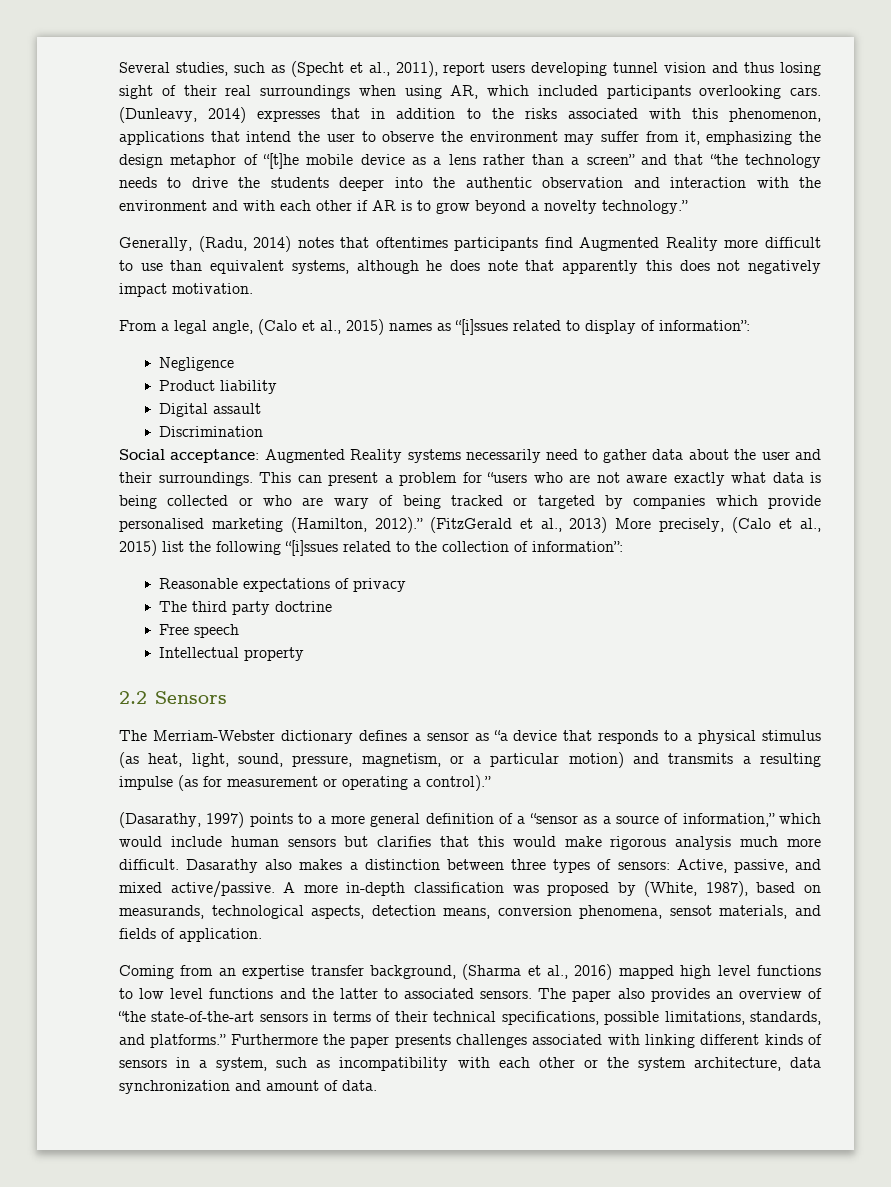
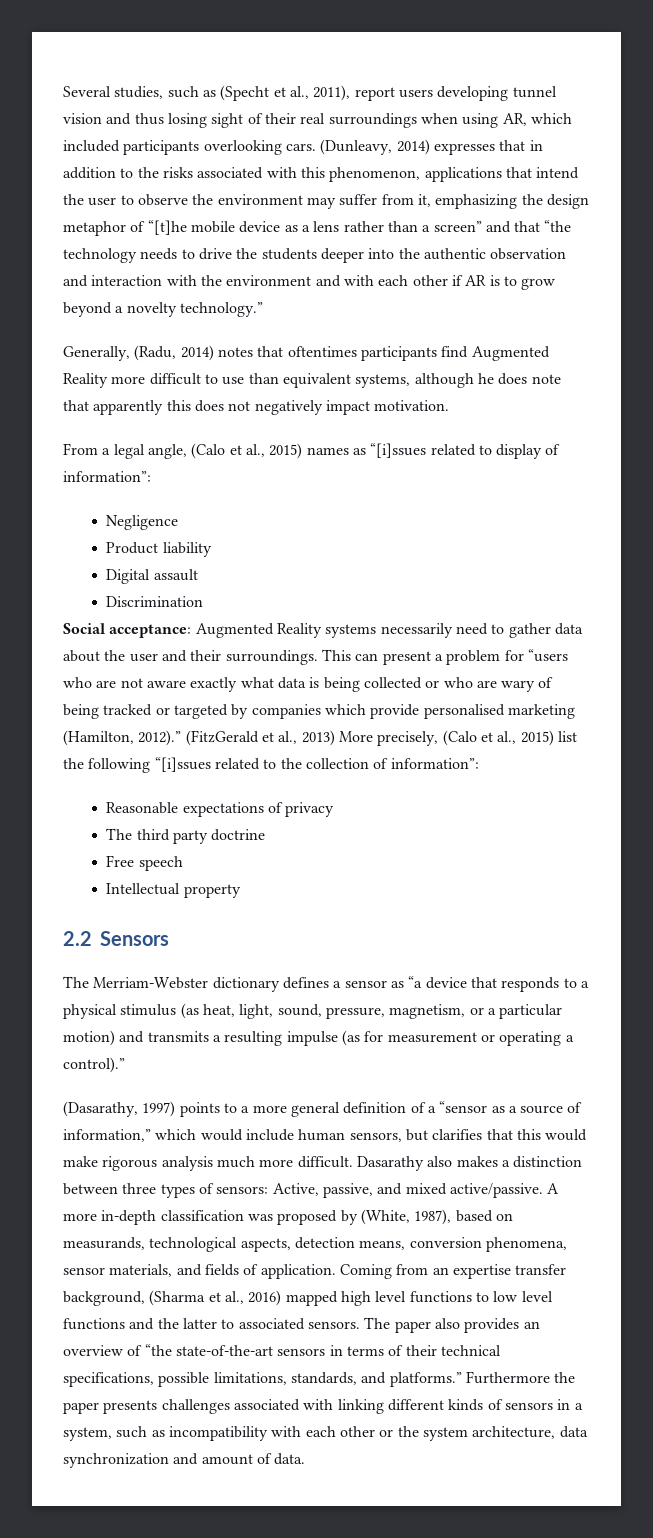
- (Dasarathy, 1997) points to a more general definition of a “sensor as a source of information,” which would include human sensors but clarifies that this would make rigorous analysis much more difficult.
+ (Dasarathy, 1997) points to a more general definition of a “sensor as a source of information,” which would include human sensors, but clarifies that this would make rigorous analysis much more difficult.
- A more in-depth classification was proposed by (White, 1987), based on measurands, technological aspects, detection means, conversion phenomena, sensot materials, and fields of application.
- Coming from an expertise transfer background, (Sharma et al., 2016) mapped high level functions to low level functions and the latter to associated sensors.
+ A more in-depth classification was proposed by (White, 1987), based on measurands, technological aspects, detection means, conversion phenomena, sensor materials, and fields of application. Coming from an expertise transfer background, (Sharma et al., 2016) mapped high level functions to low level functions and the latter to associated sensors.

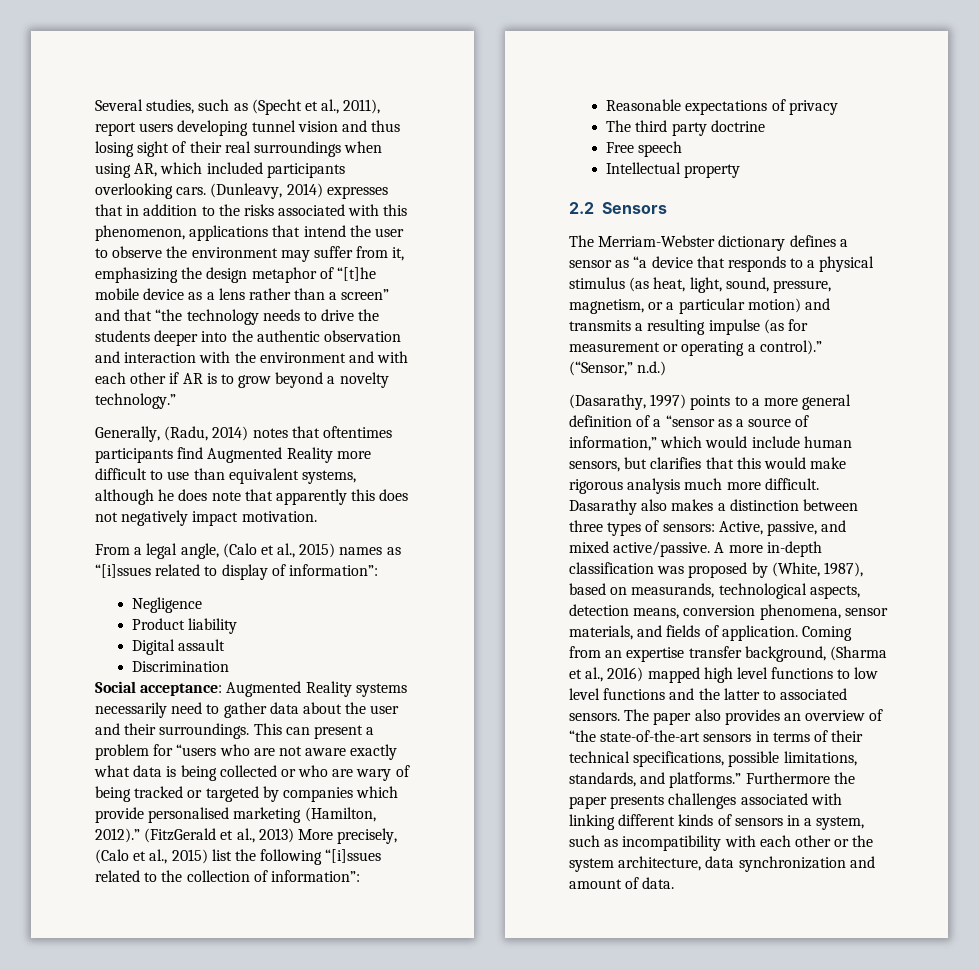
+ (“Sensor,” n.d.)

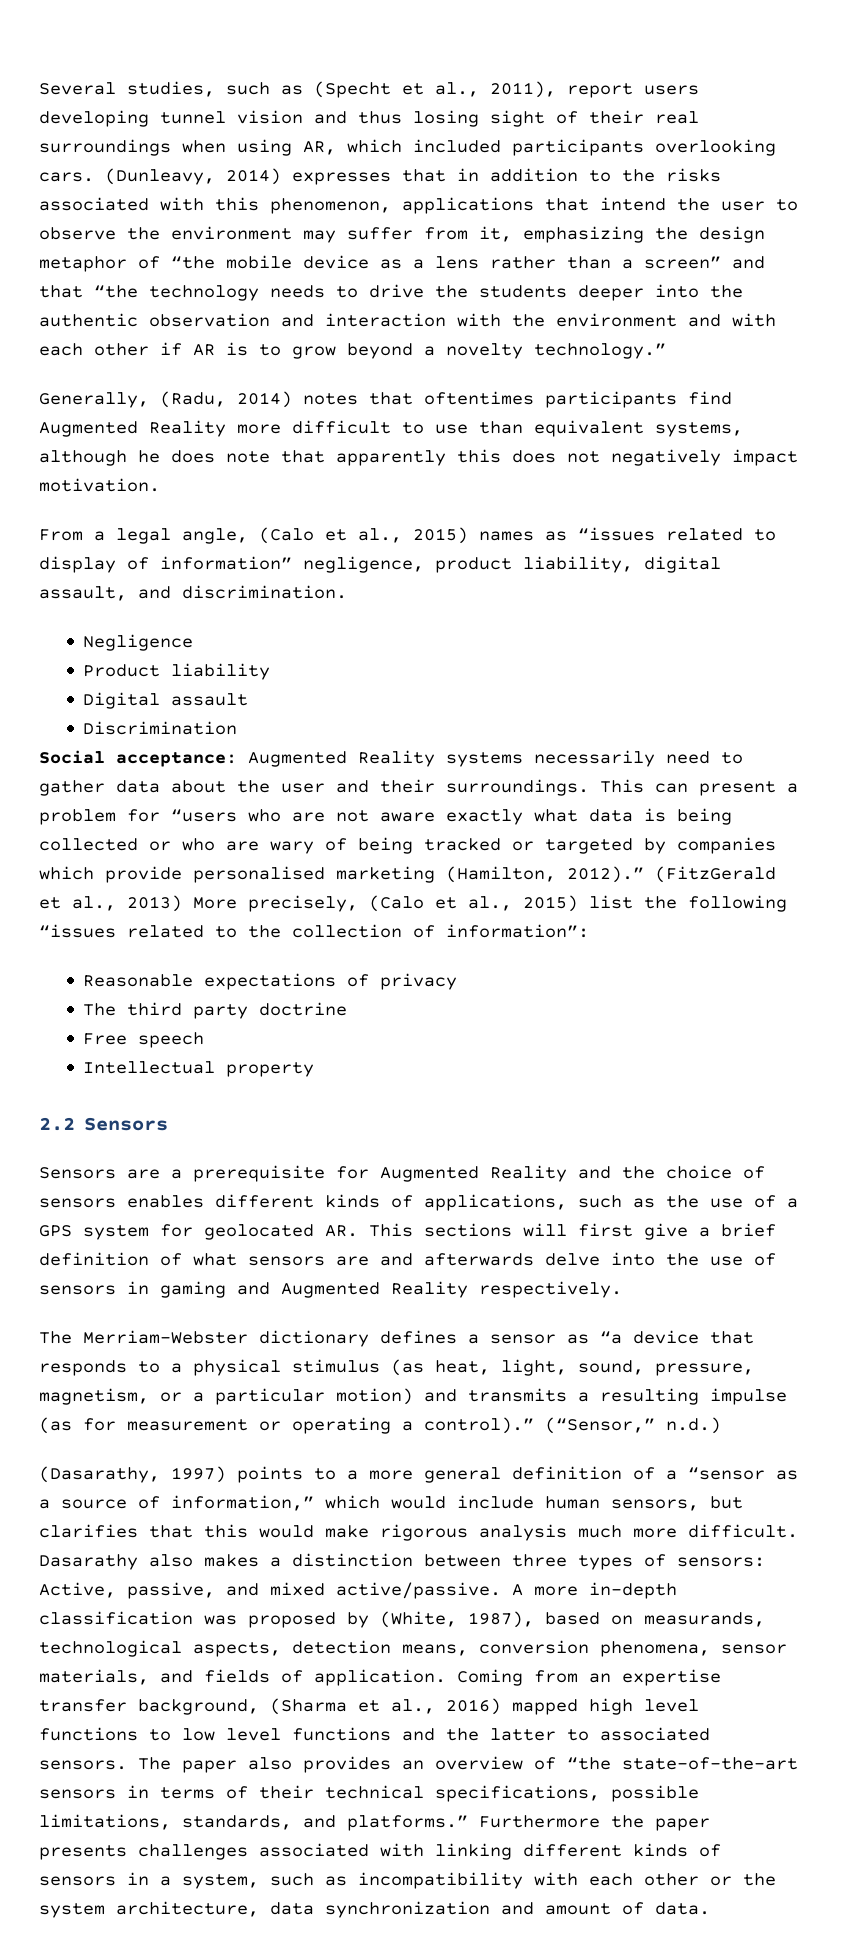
- (Dunleavy, 2014) expresses that in addition to the risks associated with this phenomenon, applications that intend the user to observe the environment may suffer from it, emphasizing the design metaphor of “[t]he mobile device as a lens rather than a screen” and that “the technology needs to drive the students deeper into the authentic observation and interaction with the environment and with each other if AR is to grow beyond a novelty technology.”
+ (Dunleavy, 2014) expresses that in addition to the risks associated with this phenomenon, applications that intend the user to observe the environment may suffer from it, emphasizing the design metaphor of “the mobile device as a lens rather than a screen” and that “the technology needs to drive the students deeper into the authentic observation and interaction with the environment and with each other if AR is to grow beyond a novelty technology.”
- From a legal angle, (Calo et al., 2015) names as “[i]ssues related to display of information”:
+ From a legal angle, (Calo et al., 2015) names as “issues related to display of information” negligence, product liability, digital assault, and discrimination.
- (FitzGerald et al., 2013) More precisely, (Calo et al., 2015) list the following “[i]ssues related to the collection of information”:
+ (FitzGerald et al., 2013) More precisely, (Calo et al., 2015) list the following “issues related to the collection of information”:
+ Sensors are a prerequisite for Augmented Reality and the choice of sensors enables different kinds of applications, such as the use of a GPS system for geolocated AR. This sections will first give a brief definition of what sensors are and afterwards delve into the use of sensors in gaming and Augmented Reality respectively.

